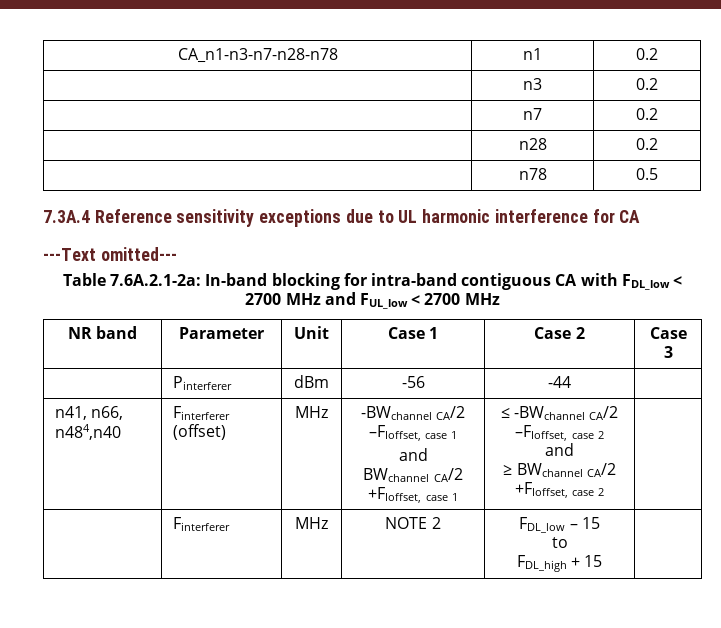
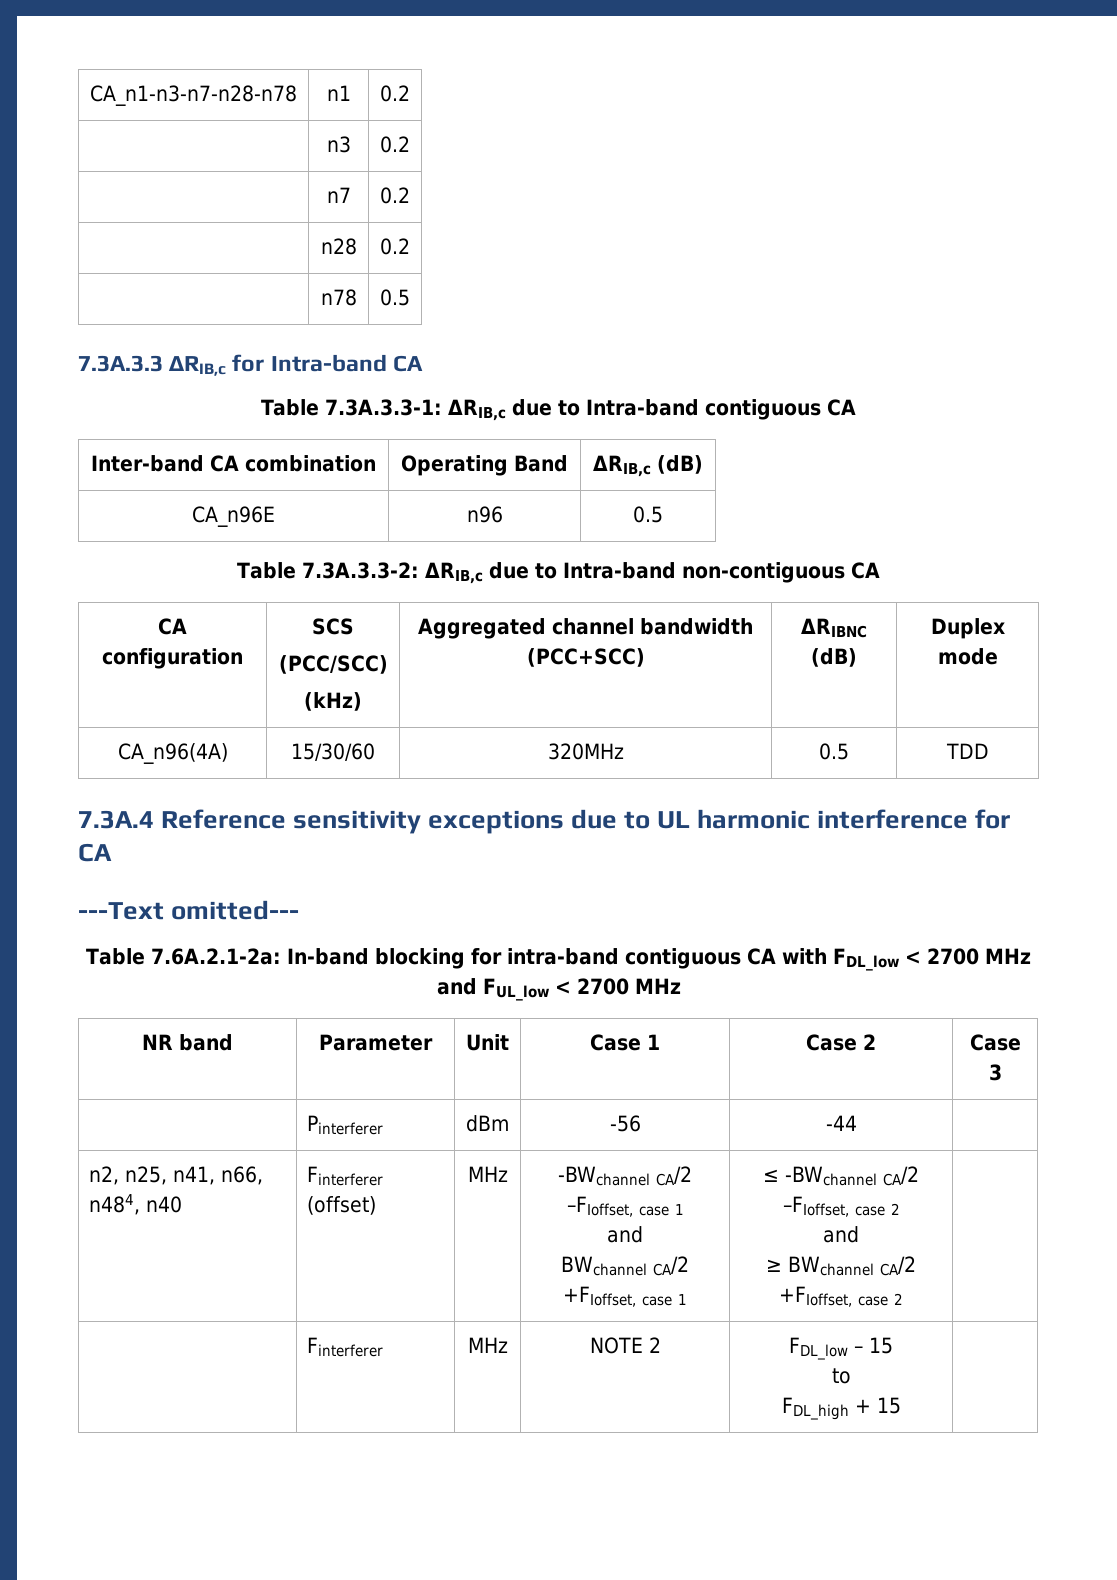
+ 7.3A.3.3 ΔRIB,c for Intra-band CA
+ Table 7.3A.3.3-1: ΔRIB,c due to Intra-band contiguous CA
+ Inter-band CA combination | Operating Band | ΔRIB,c (dB)
+ CA_n96E | n96 | 0.5
+ Table 7.3A.3.3-2: ΔRIB,c due to Intra-band non-contiguous CA
+ CA configuration | SCS
+ (PCC/SCC)
+ (kHz) | Aggregated channel bandwidth (PCC+SCC) | ΔRIBNC (dB) | Duplex mode
+ CA_n96(4A) | 15/30/60 | 320MHz | 0.5 | TDD
- n41, n66, n484,n40 | Finterferer (offset) | MHz | -BWchannel CA/2 –FIoffset, case 1
+ n2, n25, n41, n66, n484, n40 | Finterferer (offset) | MHz | -BWchannel CA/2 –FIoffset, case 1

